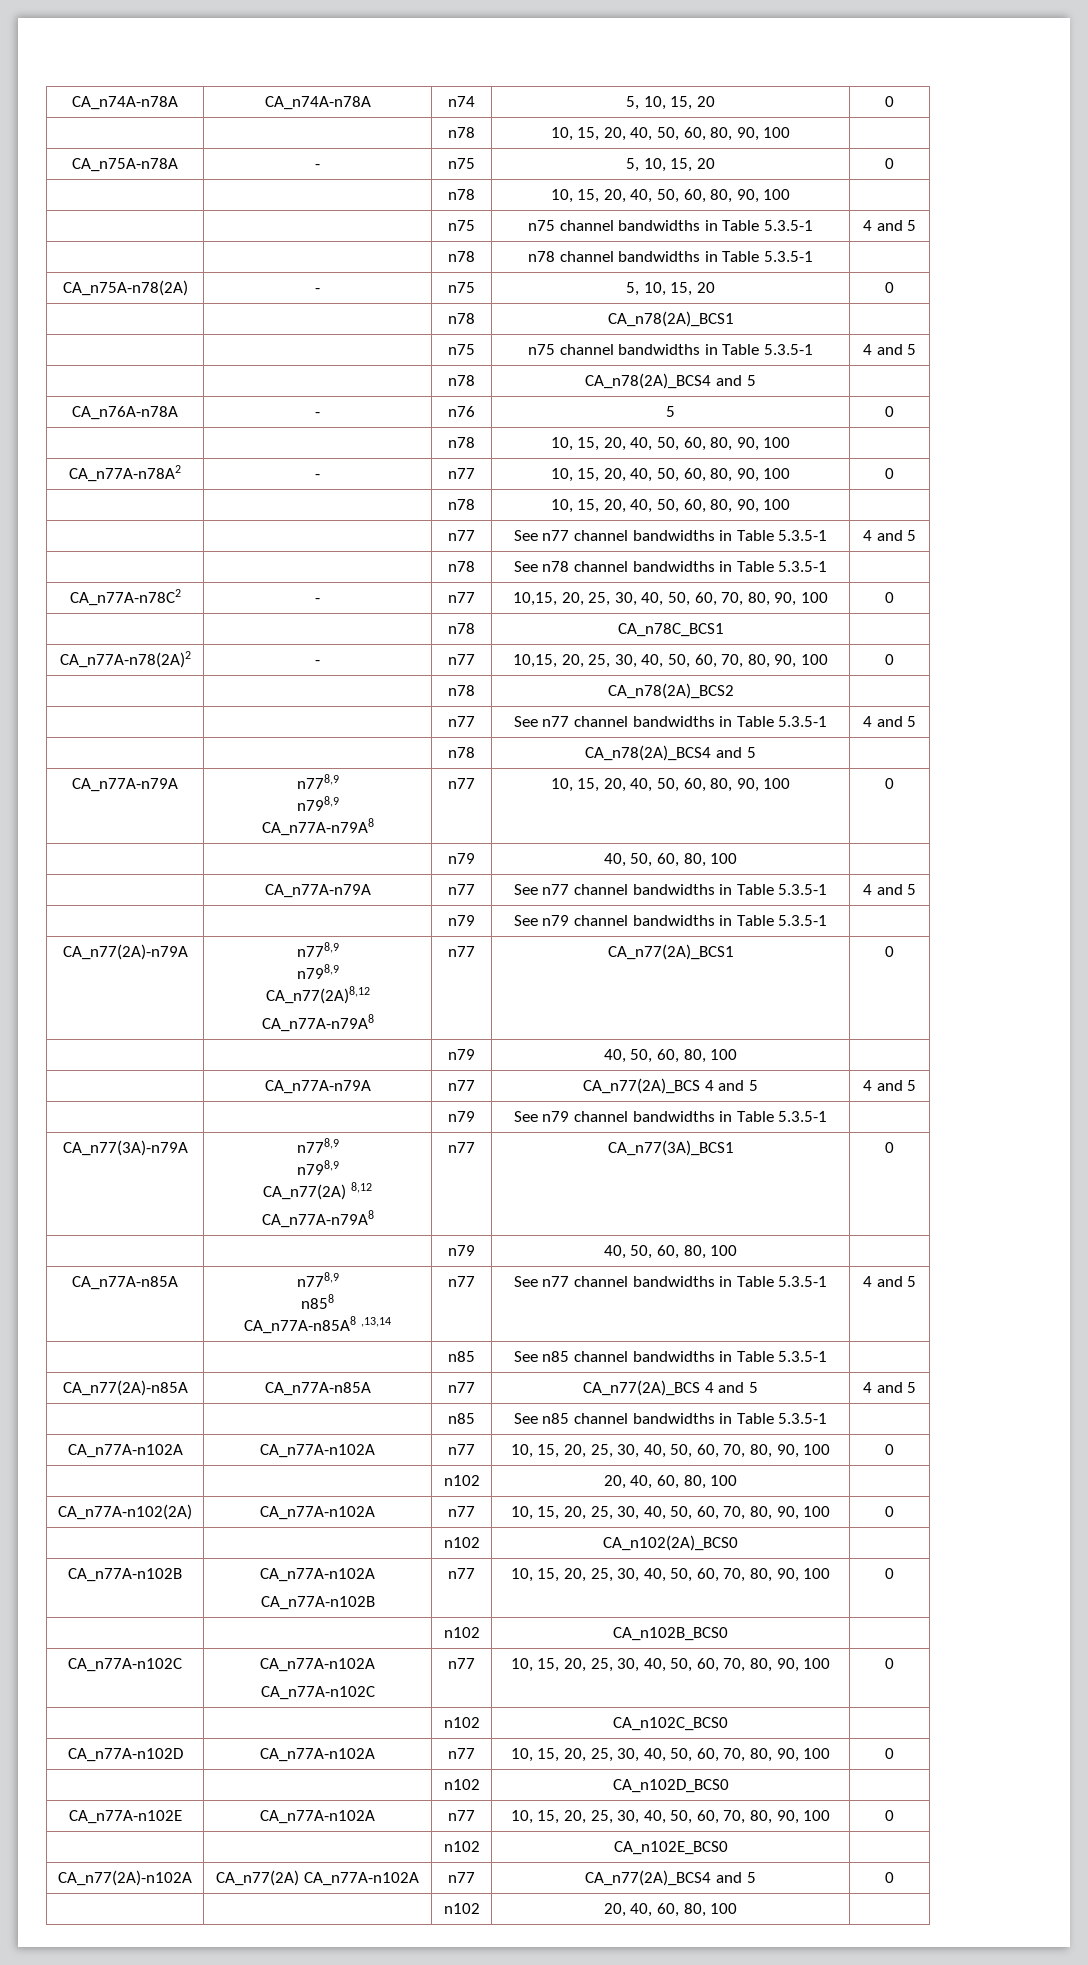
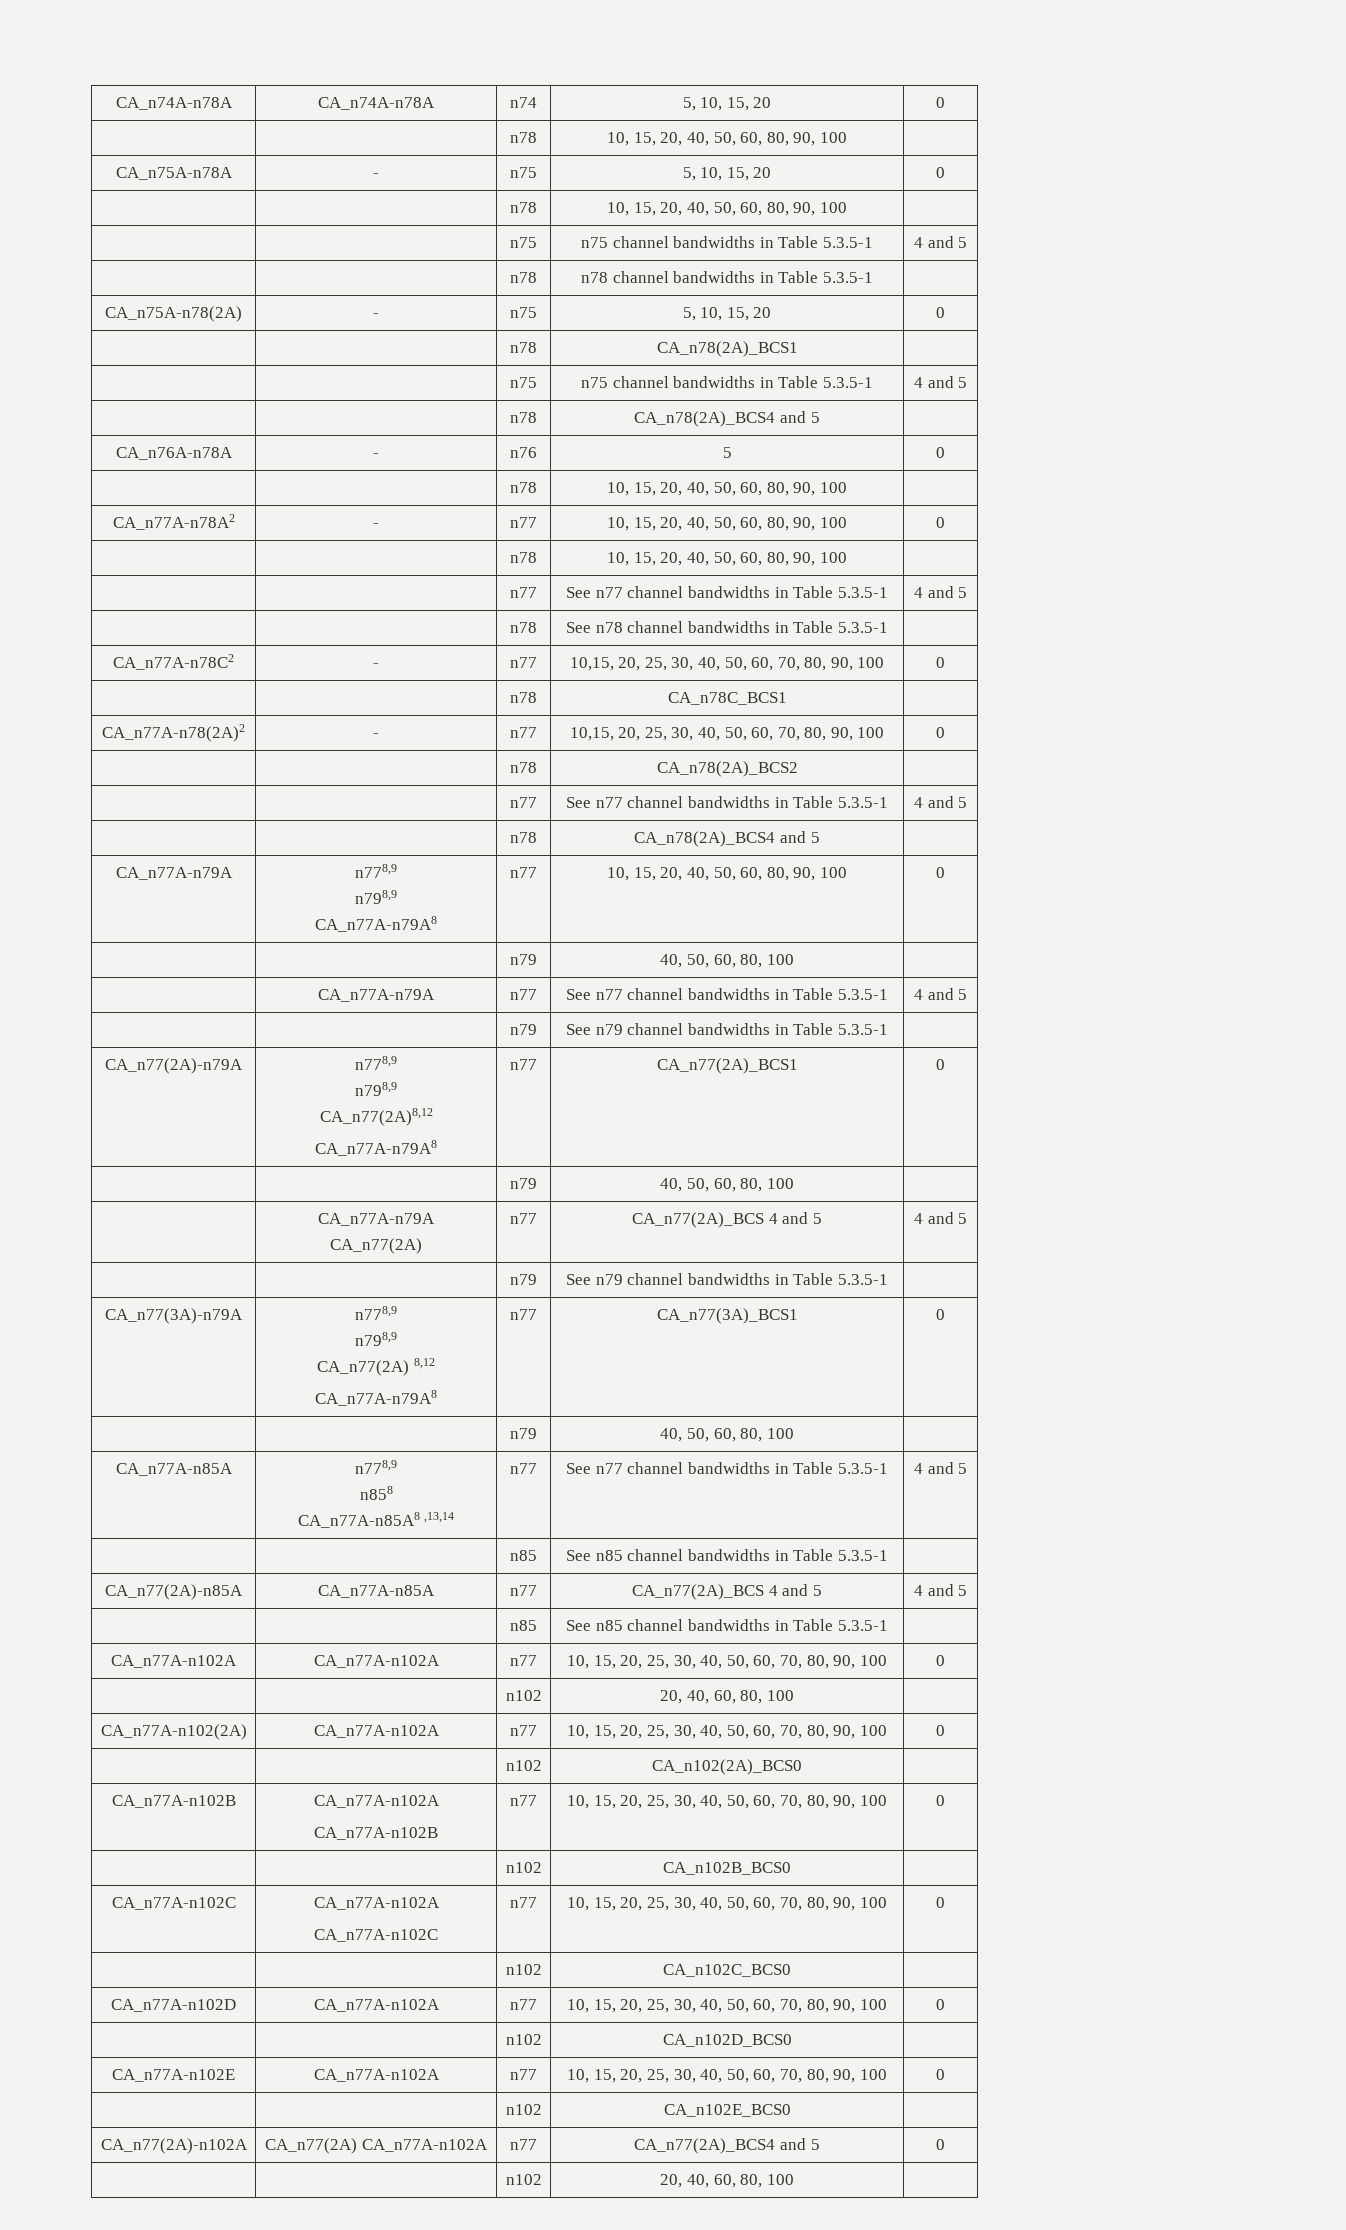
  CA_n77(2A)-n79A | n778,9
  n798,9
  CA_n77(2A)8,12
  CA_n77A-n79A8 | n77 | CA_n77(2A)_BCS1 | 0
  | | n79 | 40, 50, 60, 80, 100 |
- | CA_n77A-n79A | n77 | CA_n77(2A)_BCS 4 and 5 | 4 and 5
+ | CA_n77A-n79A
+ CA_n77(2A) | n77 | CA_n77(2A)_BCS 4 and 5 | 4 and 5

